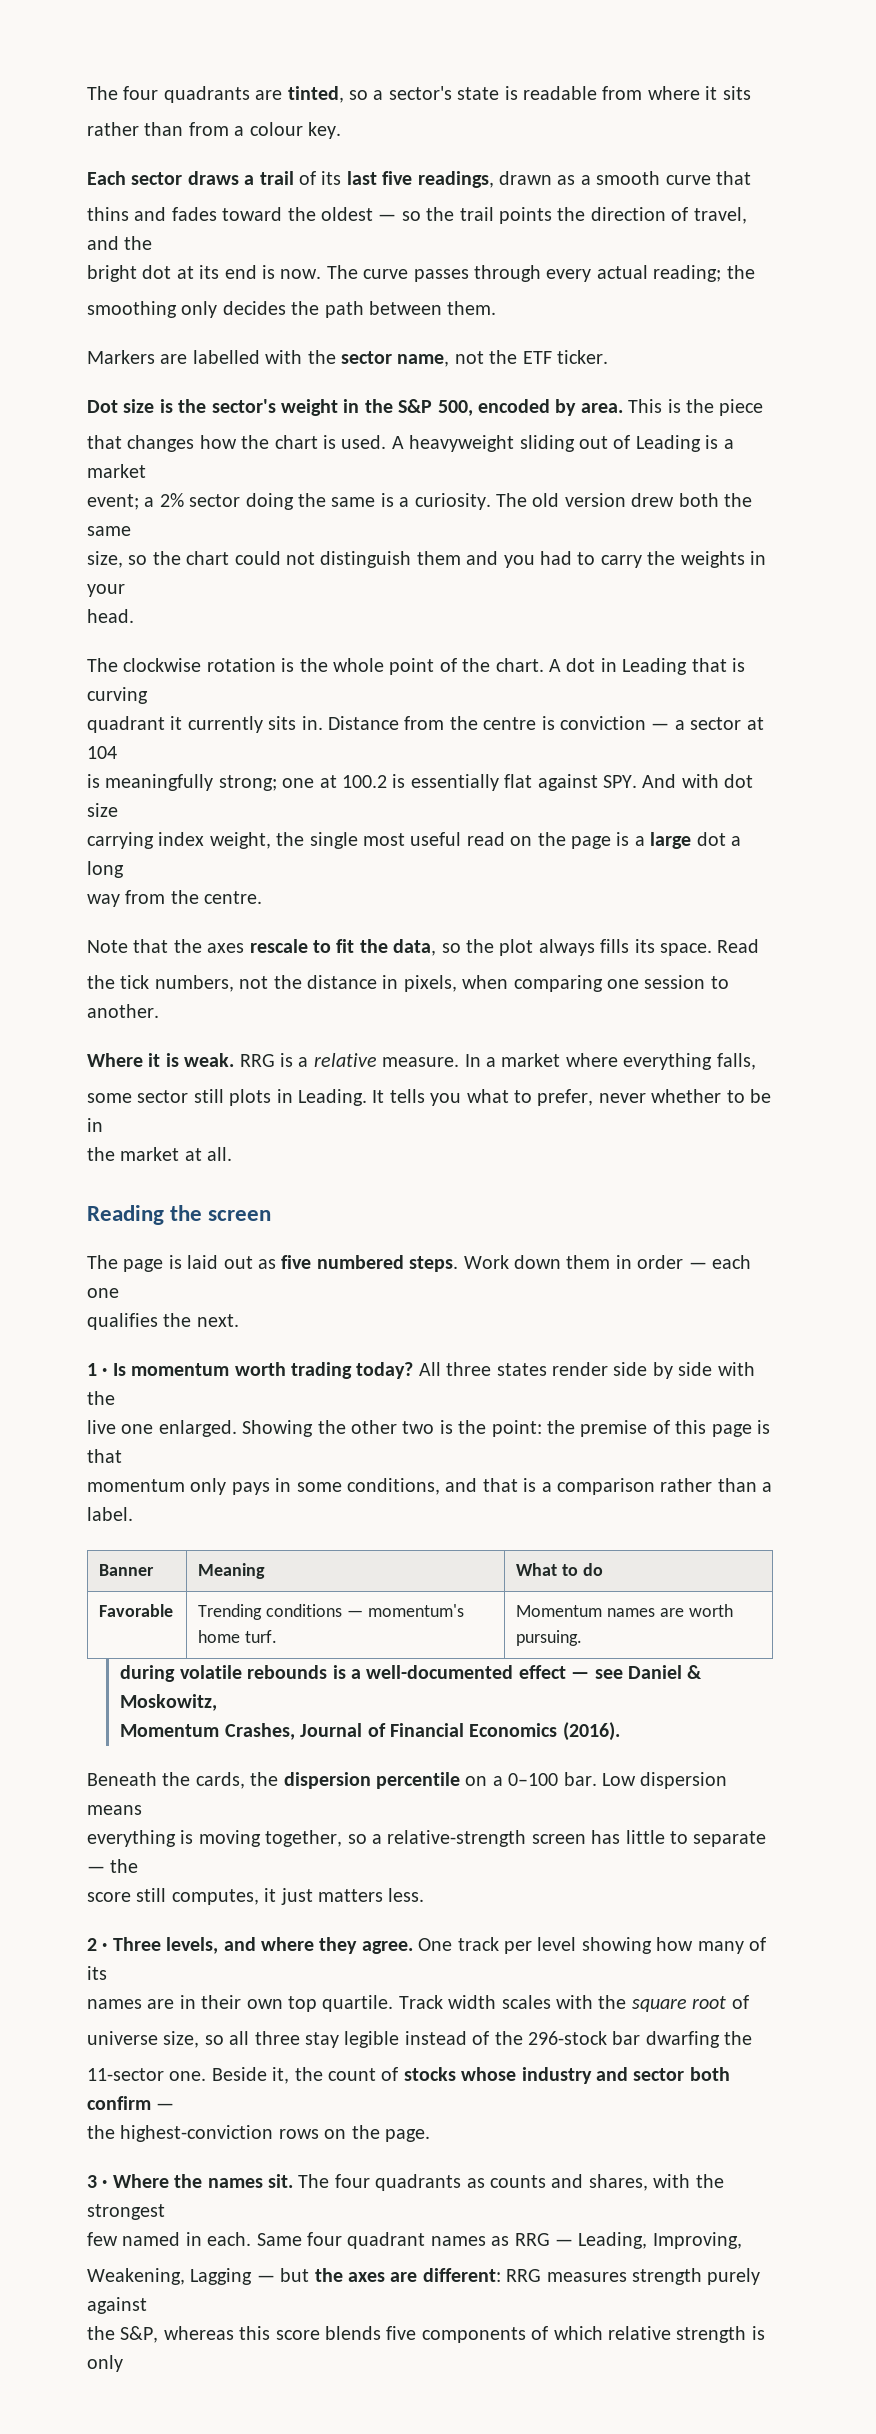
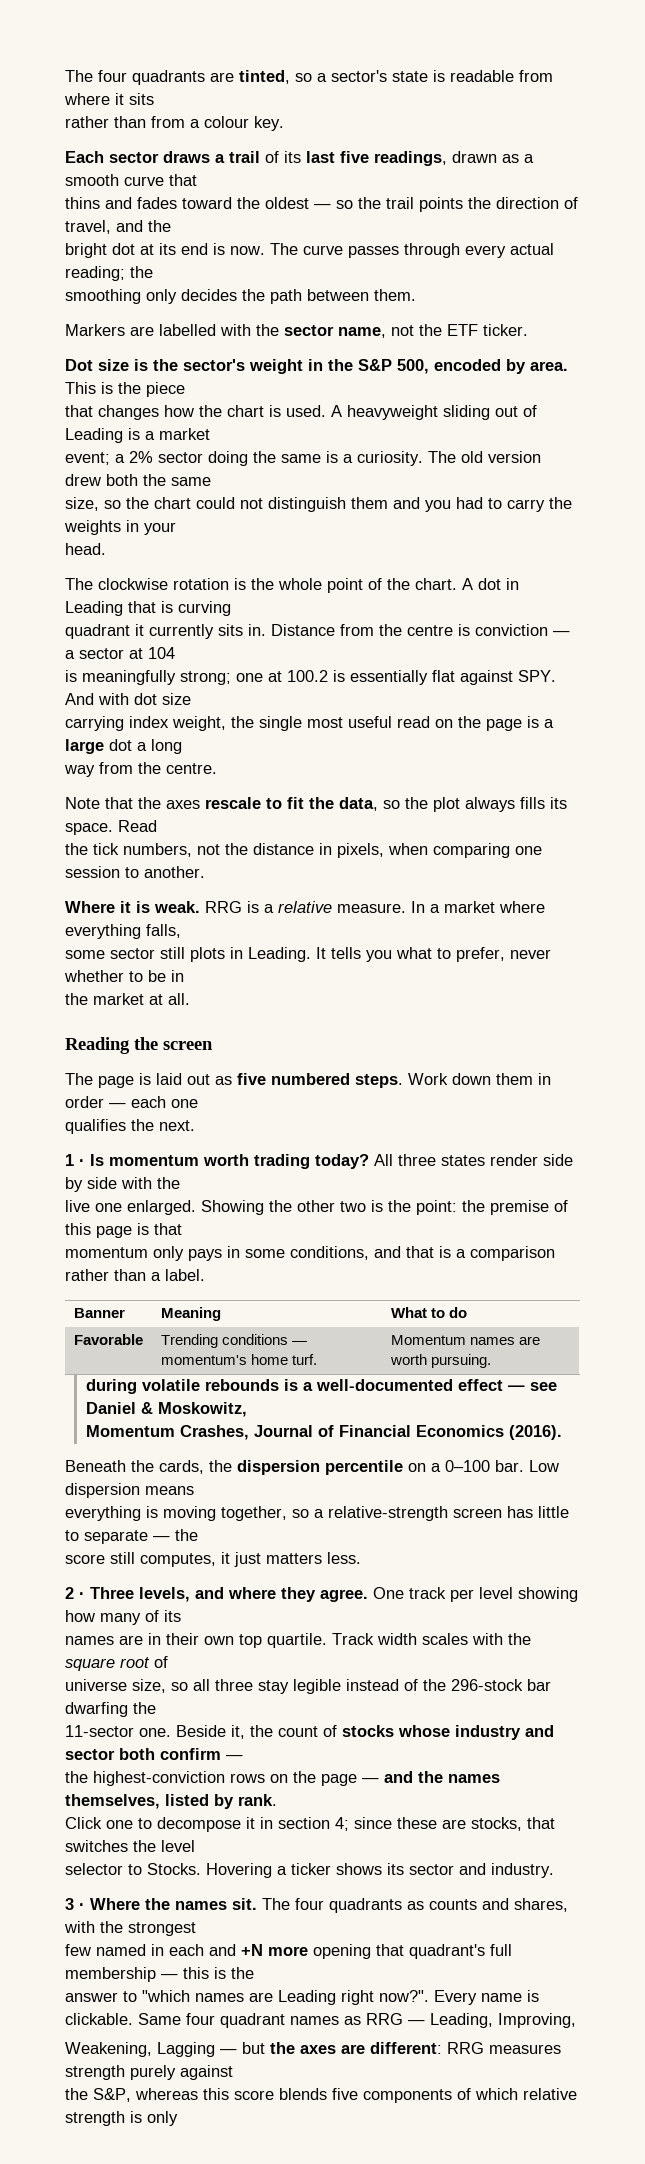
- the highest-conviction rows on the page.
+ the highest-conviction rows on the page — and the names themselves, listed by rank.
+ Click one to decompose it in section 4; since these are stocks, that switches the level
+ selector to Stocks. Hovering a ticker shows its sector and industry.
- few named in each.
+ few named in each and +N more opening that quadrant's full membership — this is the
+ answer to "which names are Leading right now?". Every name is clickable.

